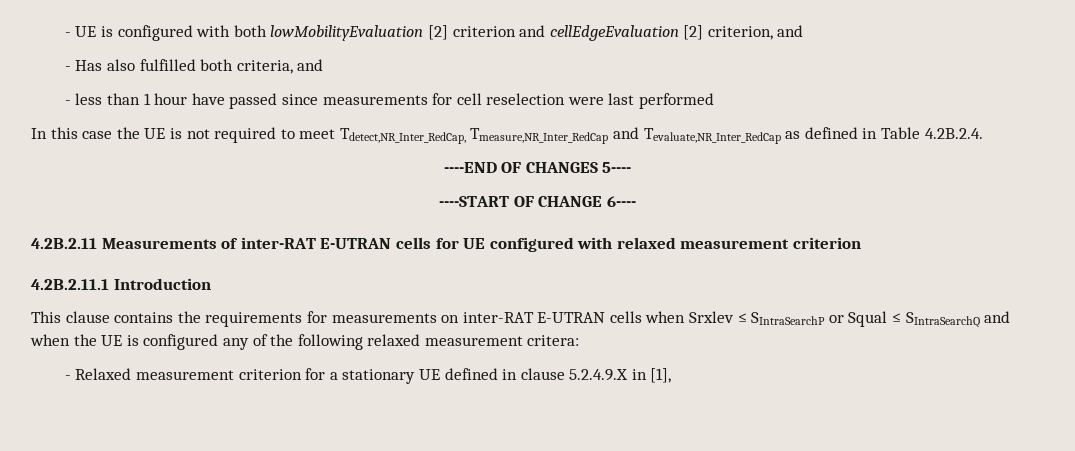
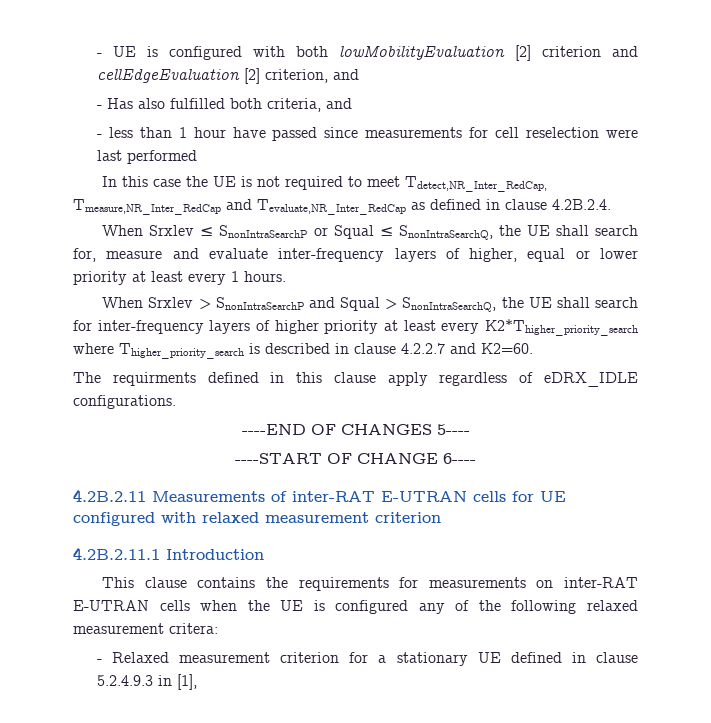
- In this case the UE is not required to meet Tdetect,NR_Inter_RedCap, Tmeasure,NR_Inter_RedCap and Tevaluate,NR_Inter_RedCap as defined in Table 4.2B.2.4.
+ In this case the UE is not required to meet Tdetect,NR_Inter_RedCap, Tmeasure,NR_Inter_RedCap and Tevaluate,NR_Inter_RedCap as defined in clause 4.2B.2.4.
+ When Srxlev ≤ SnonIntraSearchP or Squal ≤ SnonIntraSearchQ, the UE shall search for, measure and evaluate inter-frequency layers of higher, equal or lower priority at least every 1 hours.
+ When Srxlev > SnonIntraSearchP and Squal > SnonIntraSearchQ, the UE shall search for inter-frequency layers of higher priority at least every K2*Thigher_priority_search where Thigher_priority_search is described in clause 4.2.2.7 and K2=60.
+ The requirments defined in this clause apply regardless of eDRX_IDLE configurations.
- This clause contains the requirements for measurements on inter-RAT E-UTRAN cells when Srxlev ≤ SIntraSearchP or Squal ≤ SIntraSearchQ and when the UE is configured any of the following relaxed measurement critera:
+ This clause contains the requirements for measurements on inter-RAT E-UTRAN cells when the UE is configured any of the following relaxed measurement critera:
- - Relaxed measurement criterion for a stationary UE defined in clause 5.2.4.9.X in [1],
+ - Relaxed measurement criterion for a stationary UE defined in clause 5.2.4.9.3 in [1],

